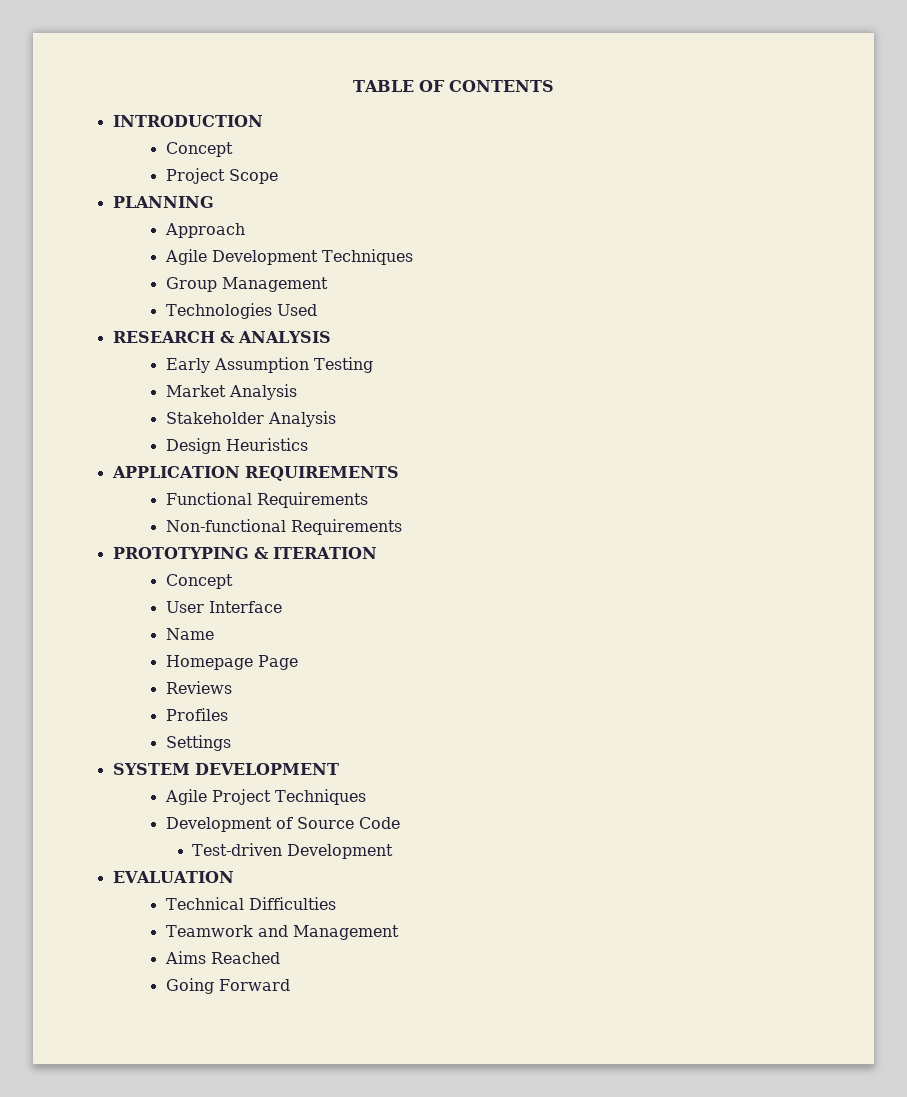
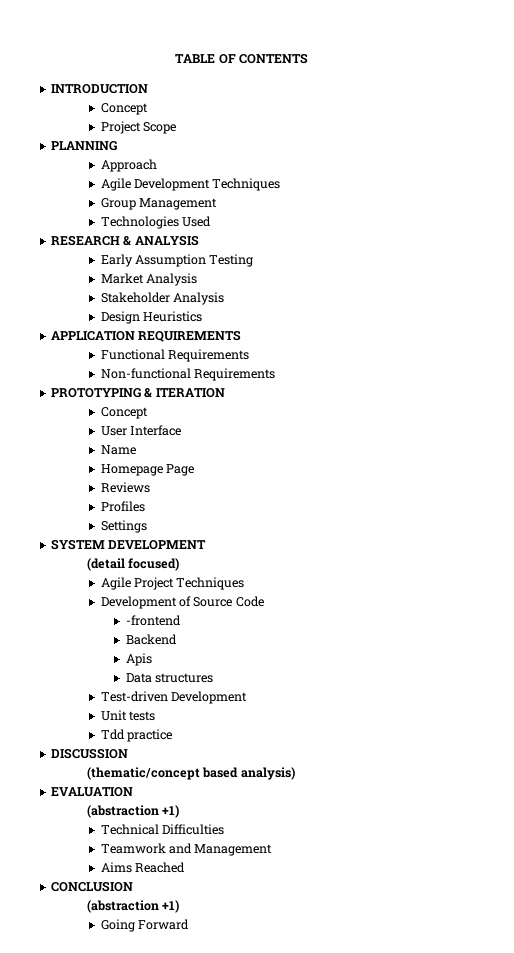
+ (detail focused)
+ -frontend
+ Backend
+ Apis
+ Data structures
  Test-driven Development
+ Unit tests
+ Tdd practice
+ DISCUSSION
+ (thematic/concept based analysis)
  EVALUATION
+ (abstraction +1)
+ CONCLUSION
+ (abstraction +1)

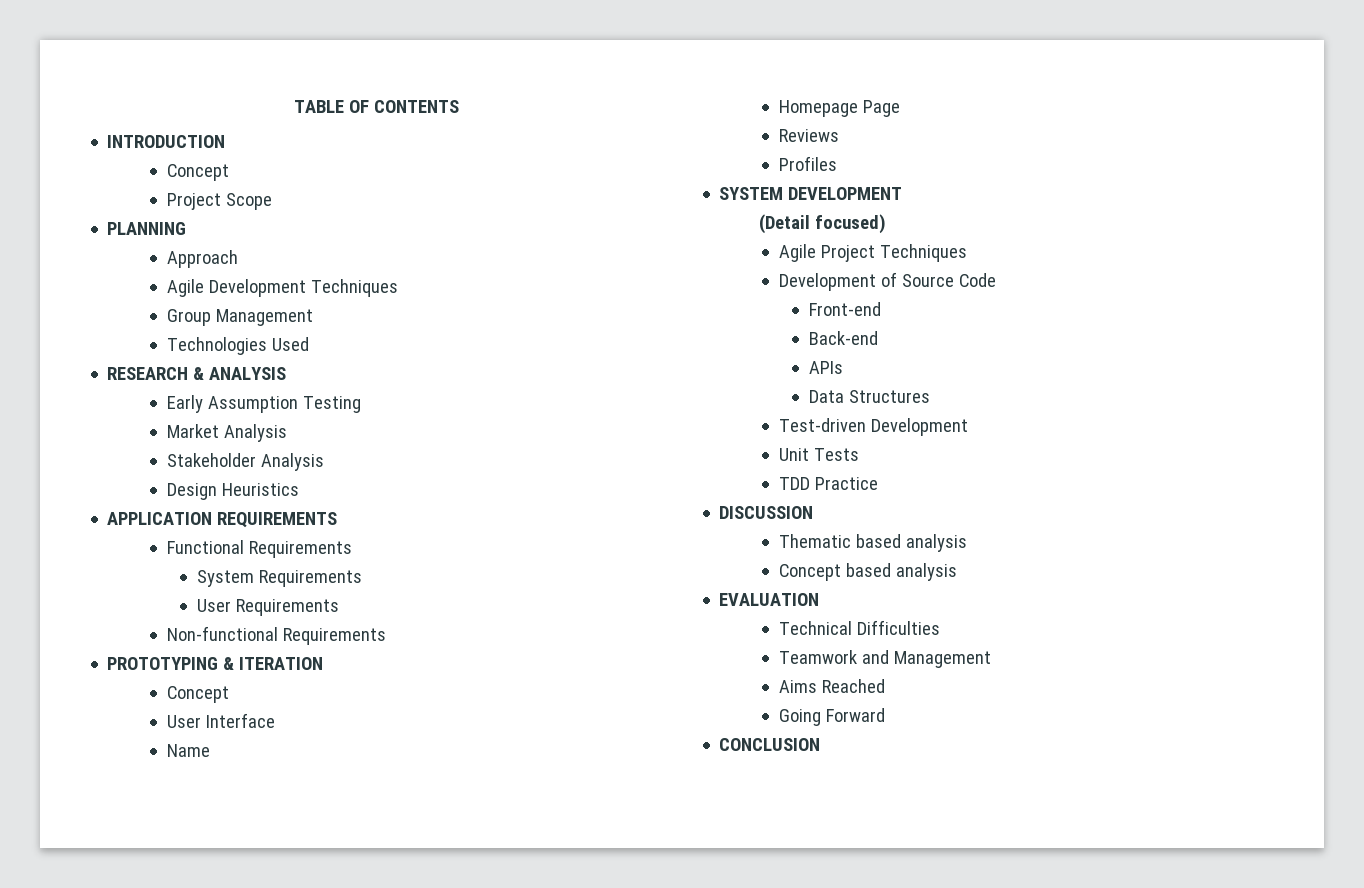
+ System Requirements
+ User Requirements
- Settings
- (detail focused)
+ (Detail focused)
- -frontend
- Backend
- Apis
+ Front-end
+ Back-end
+ APIs
- Data structures
+ Data Structures
- Unit tests
- Tdd practice
+ Unit Tests
+ TDD Practice
  DISCUSSION
- (thematic/concept based analysis)
+ Thematic based analysis
+ Concept based analysis
  EVALUATION
- (abstraction +1)
- CONCLUSION
- (abstraction +1)
+ CONCLUSION

